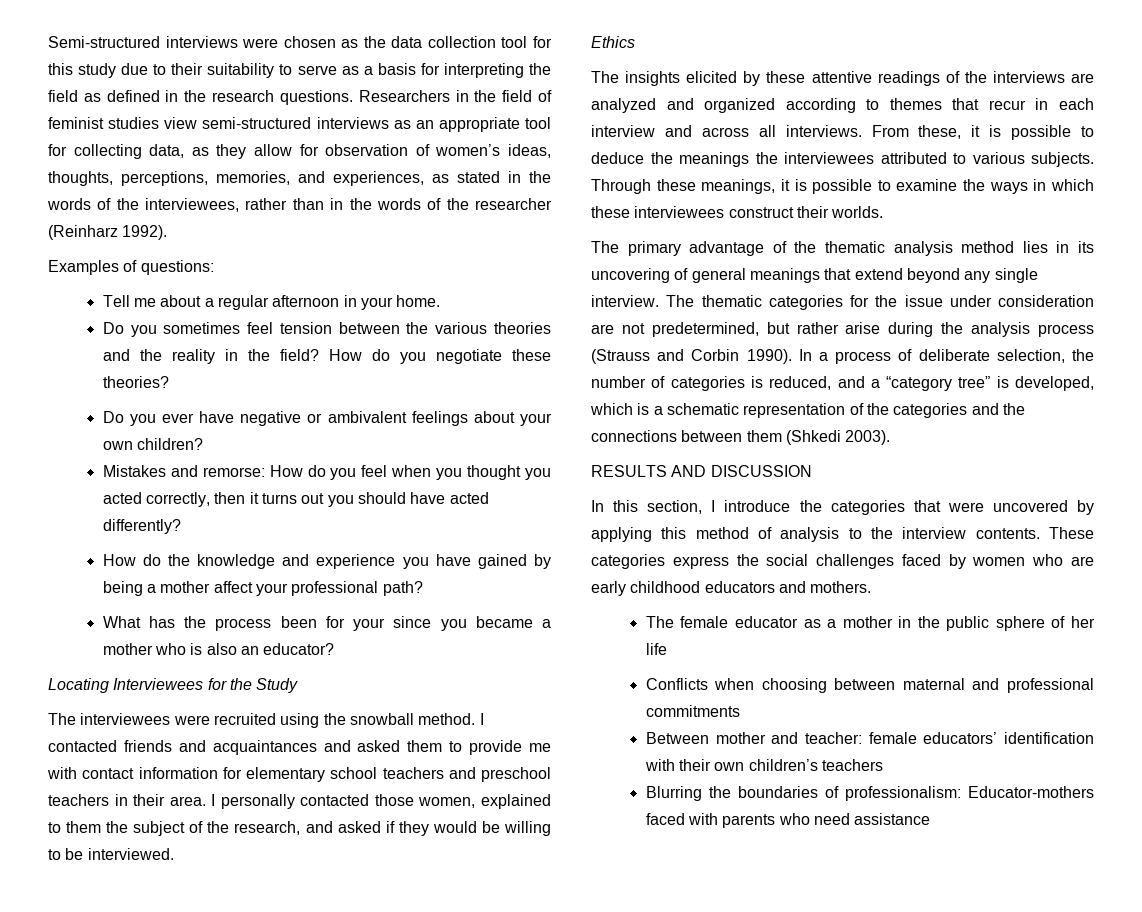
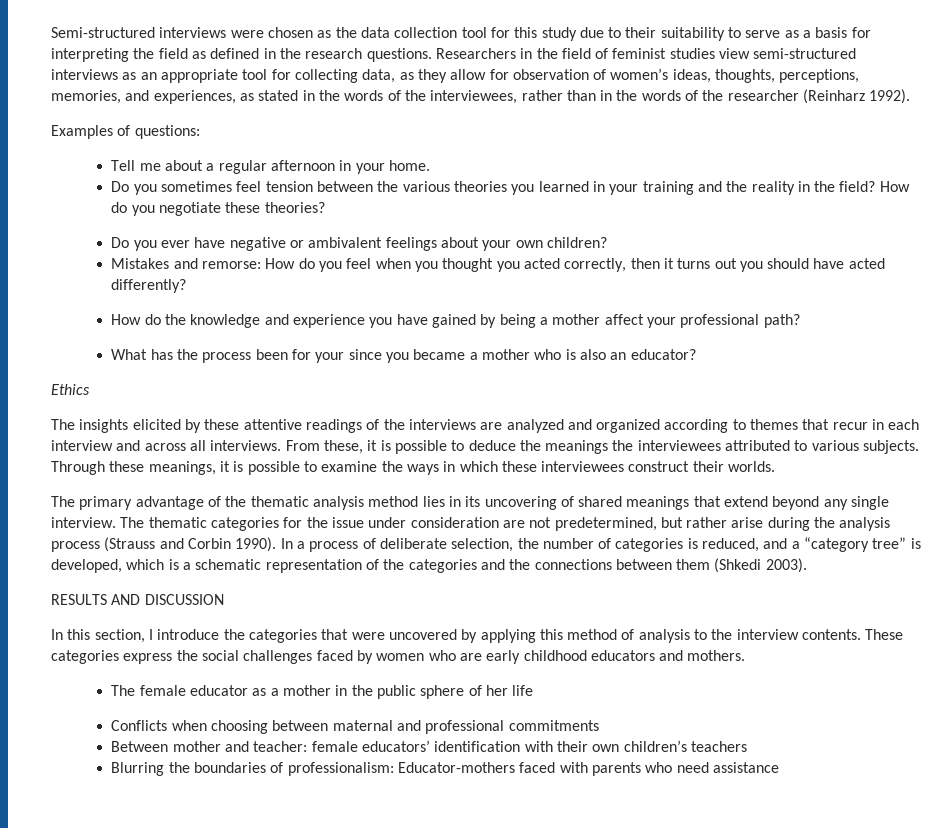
- Do you sometimes feel tension between the various theories and the reality in the field?
+ Do you sometimes feel tension between the various theories you learned in your training and the reality in the field?
- Locating Interviewees for the Study
- The interviewees were recruited using the snowball method. I contacted friends and acquaintances and asked them to provide me with contact information for elementary school teachers and preschool teachers in their area. I personally contacted those women, explained to them the subject of the research, and asked if they would be willing to be interviewed.
- The primary advantage of the thematic analysis method lies in its uncovering of general meanings that extend beyond any single interview.
+ The primary advantage of the thematic analysis method lies in its uncovering of shared meanings that extend beyond any single interview.

